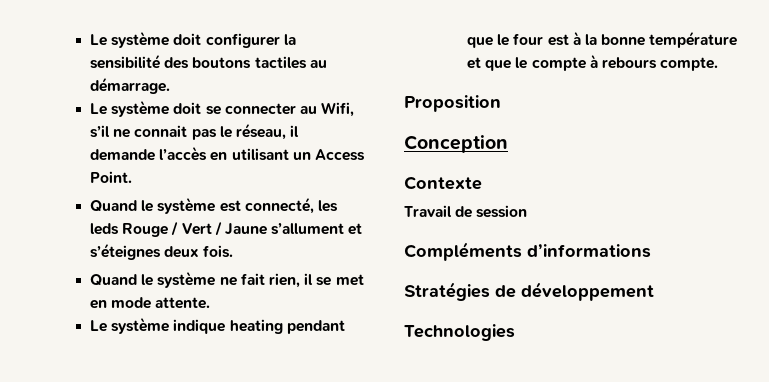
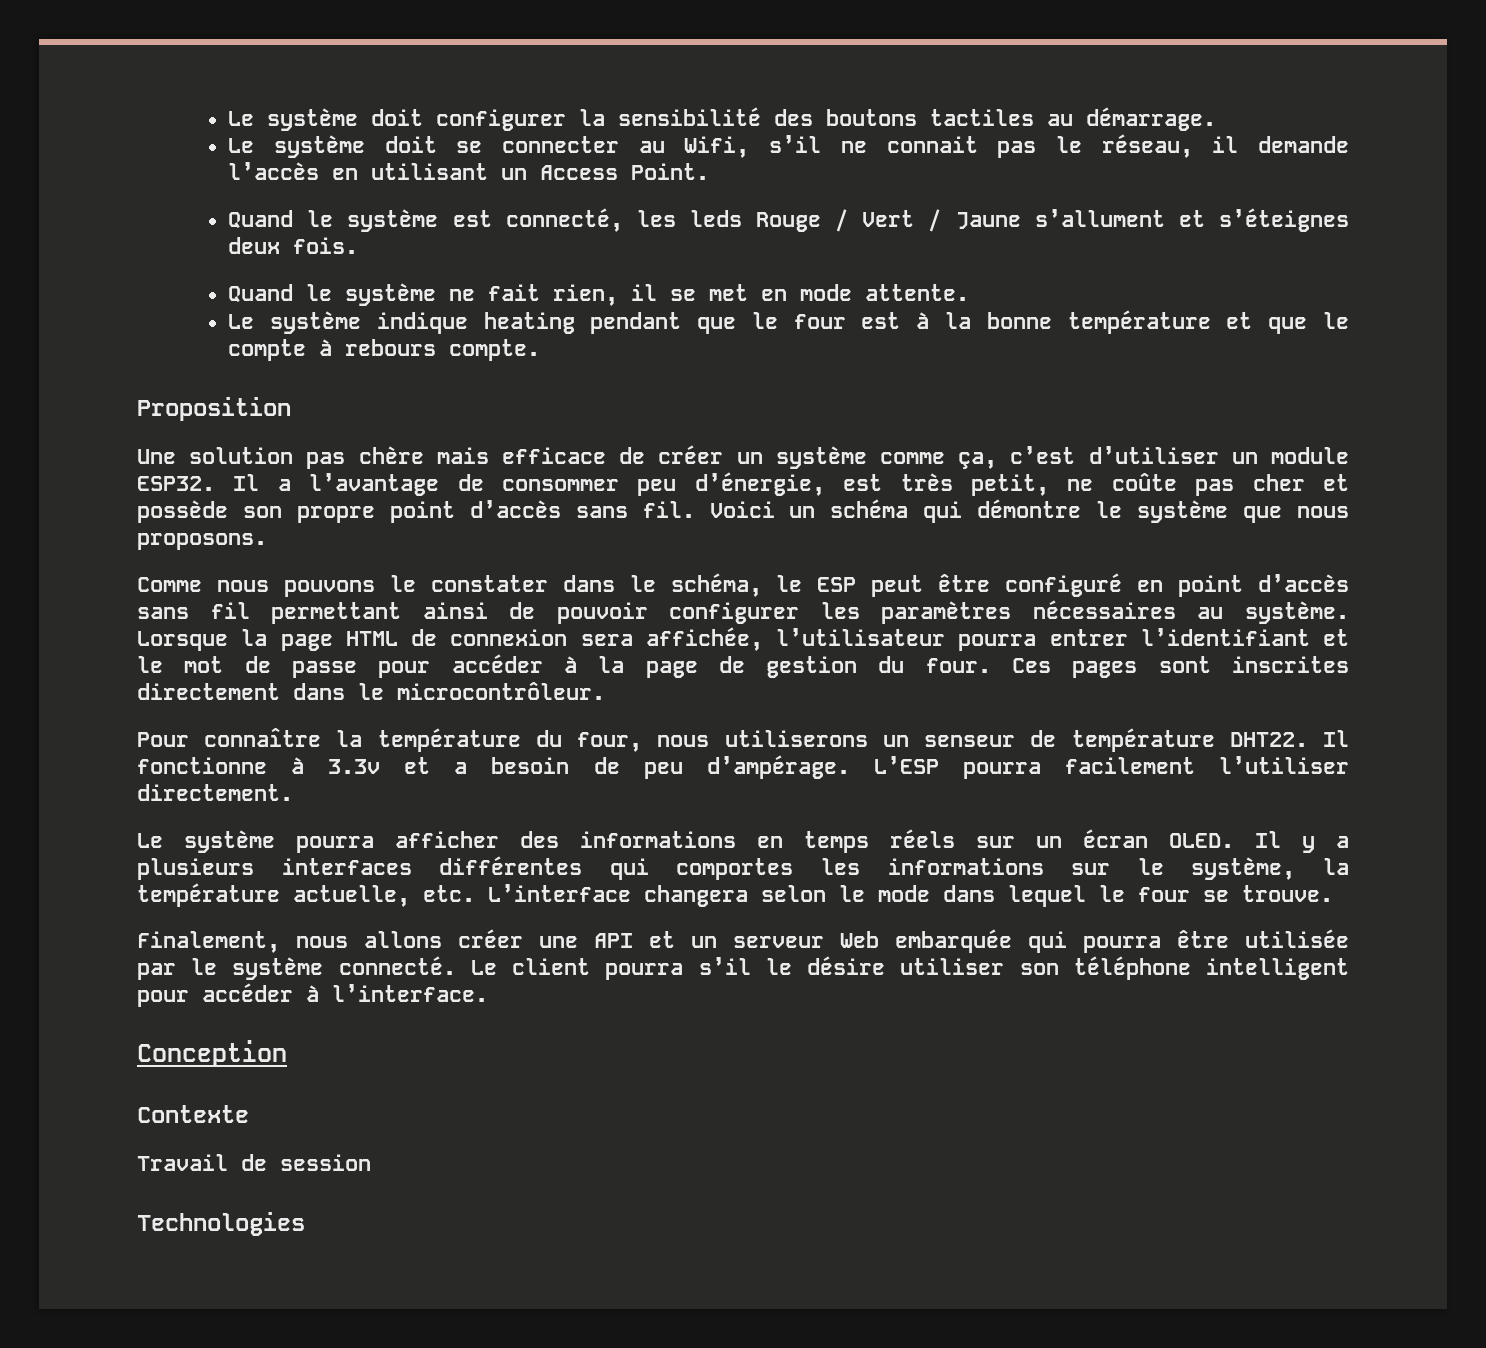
+ Une solution pas chère mais efficace de créer un système comme ça, c’est d’utiliser un module ESP32. Il a l’avantage de consommer peu d’énergie, est très petit, ne coûte pas cher et possède son propre point d’accès sans fil. Voici un schéma qui démontre le système que nous proposons.
+ Comme nous pouvons le constater dans le schéma, le ESP peut être configuré en point d’accès sans fil permettant ainsi de pouvoir configurer les paramètres nécessaires au système. Lorsque la page HTML de connexion sera affichée, l’utilisateur pourra entrer l’identifiant et le mot de passe pour accéder à la page de gestion du four. Ces pages sont inscrites directement dans le microcontrôleur.
+ Pour connaître la température du four, nous utiliserons un senseur de température DHT22. Il fonctionne à 3.3v et a besoin de peu d’ampérage. L’ESP pourra facilement l’utiliser directement.
+ Le système pourra afficher des informations en temps réels sur un écran OLED. Il y a plusieurs interfaces différentes qui comportes les informations sur le système, la température actuelle, etc. L’interface changera selon le mode dans lequel le four se trouve.
+ Finalement, nous allons créer une API et un serveur Web embarquée qui pourra être utilisée par le système connecté. Le client pourra s’il le désire utiliser son téléphone intelligent pour accéder à l’interface.
- Compléments d’informations
- Stratégies de développement

